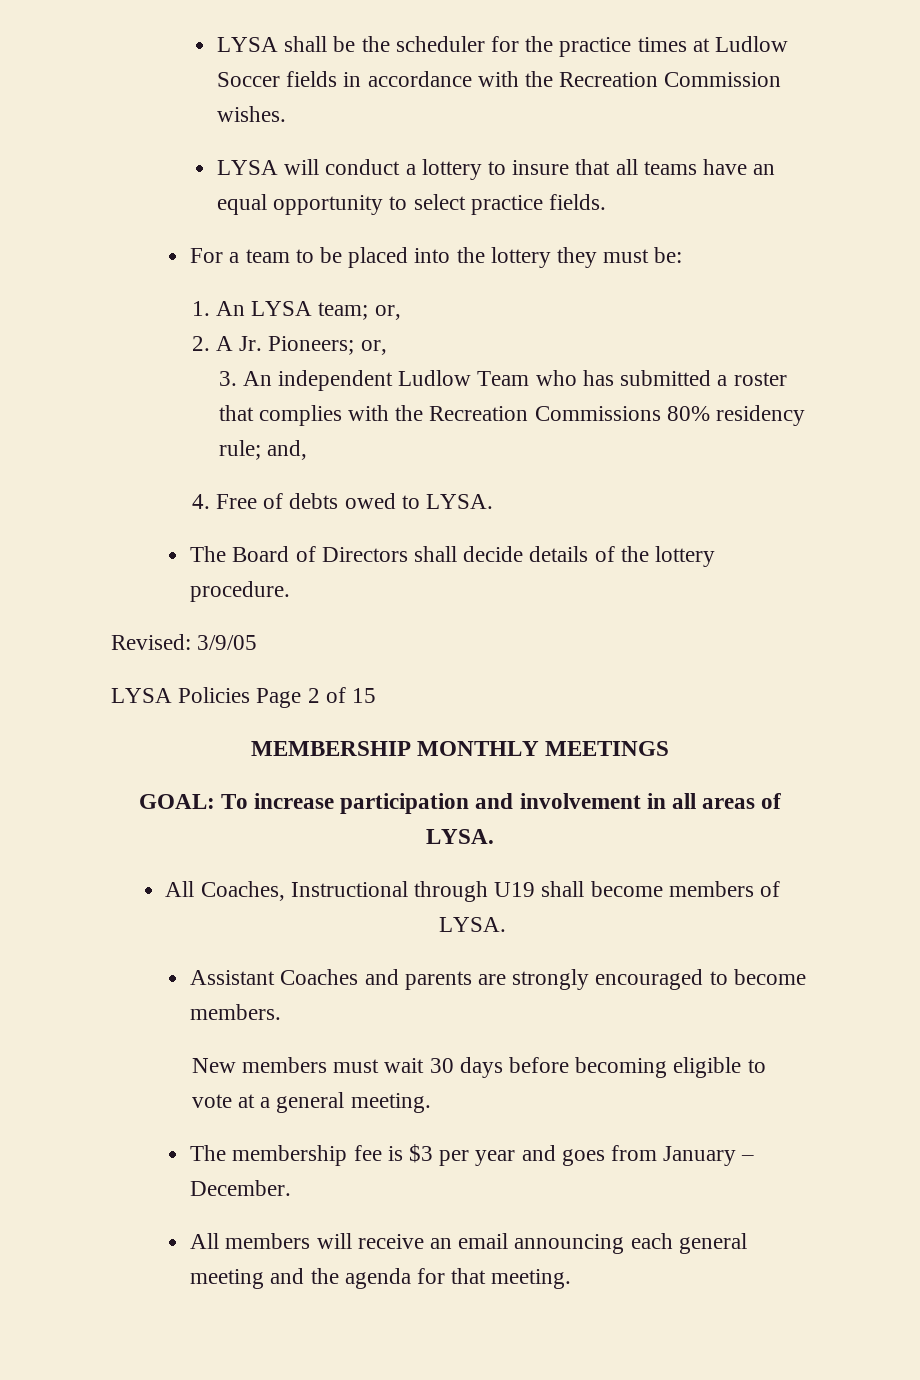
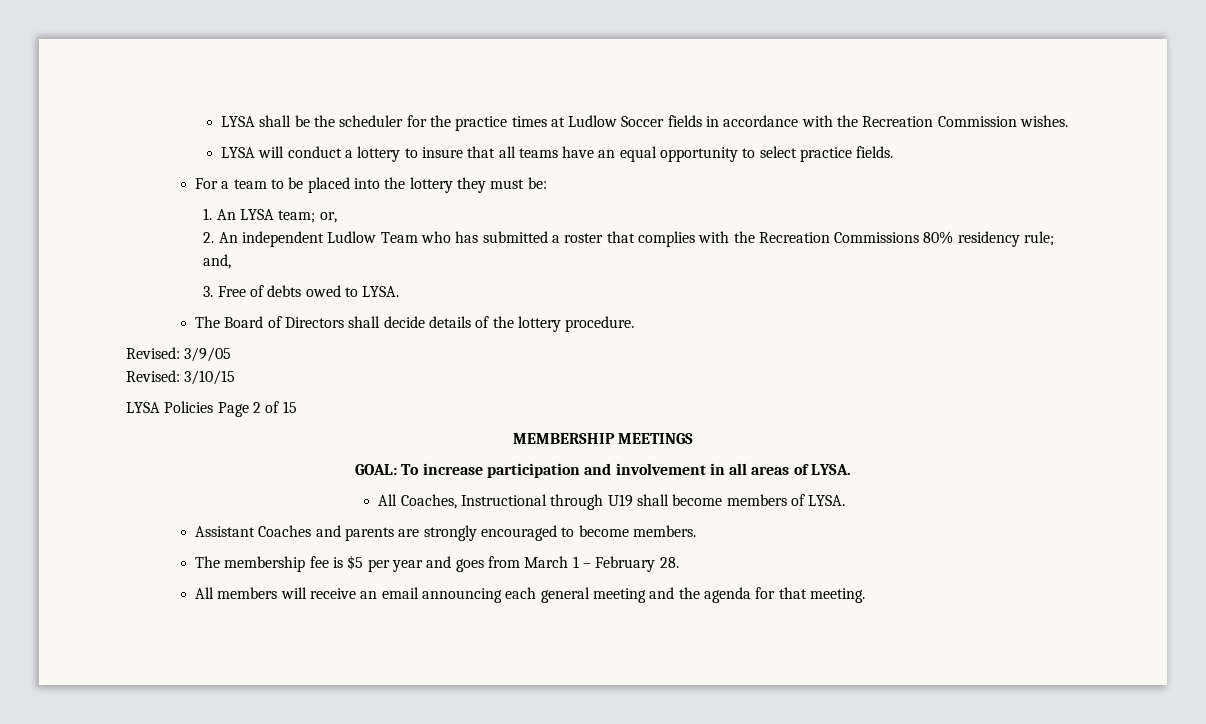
- 2. A Jr. Pioneers; or,
- 3. An independent Ludlow Team who has submitted a roster that complies with the Recreation Commissions 80% residency rule; and,
+ 2. An independent Ludlow Team who has submitted a roster that complies with the Recreation Commissions 80% residency rule; and,
- 4. Free of debts owed to LYSA.
+ 3. Free of debts owed to LYSA.
+ Revised: 3/10/15
- MEMBERSHIP MONTHLY MEETINGS
+ MEMBERSHIP MEETINGS
- New members must wait 30 days before becoming eligible to vote at a general meeting.
- The membership fee is $3 per year and goes from January – December.
+ The membership fee is $5 per year and goes from March 1 – February 28.

